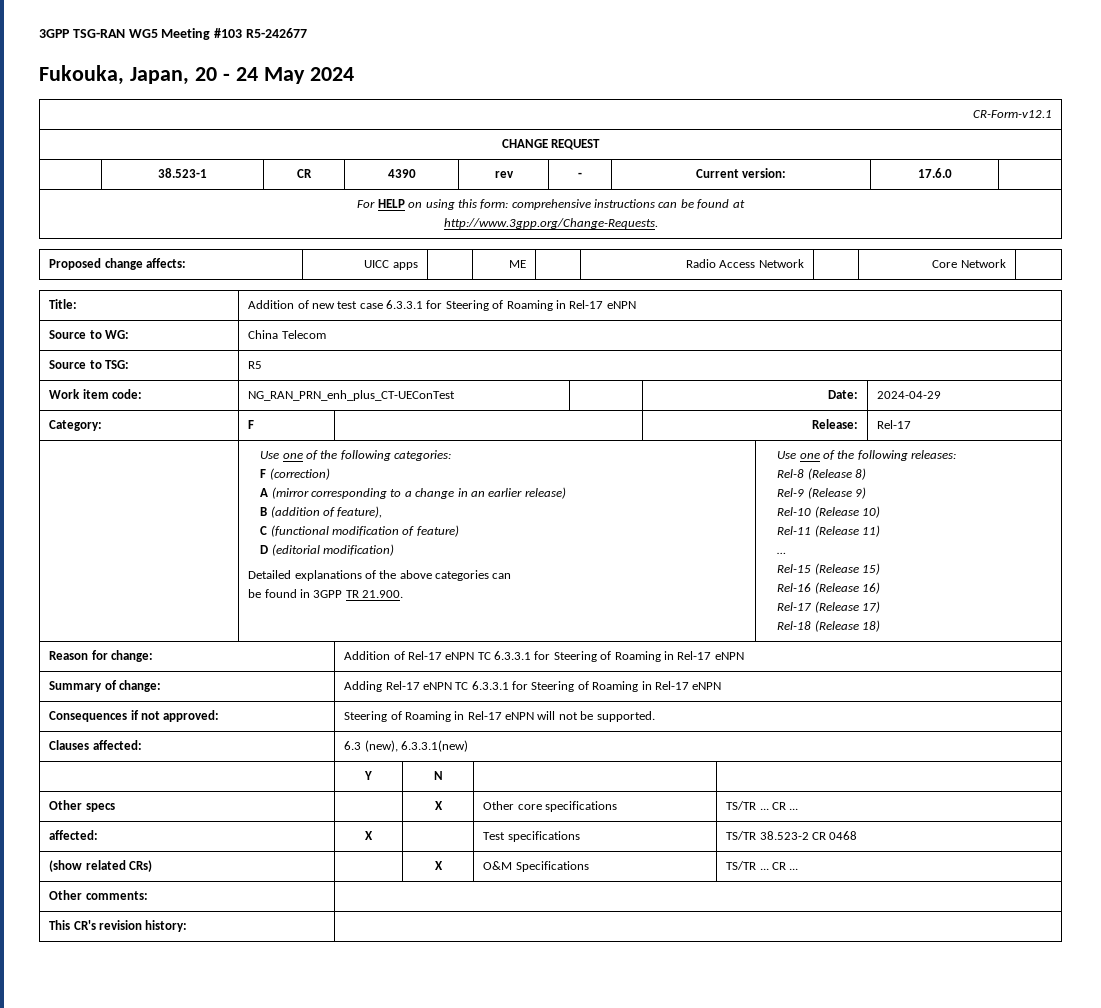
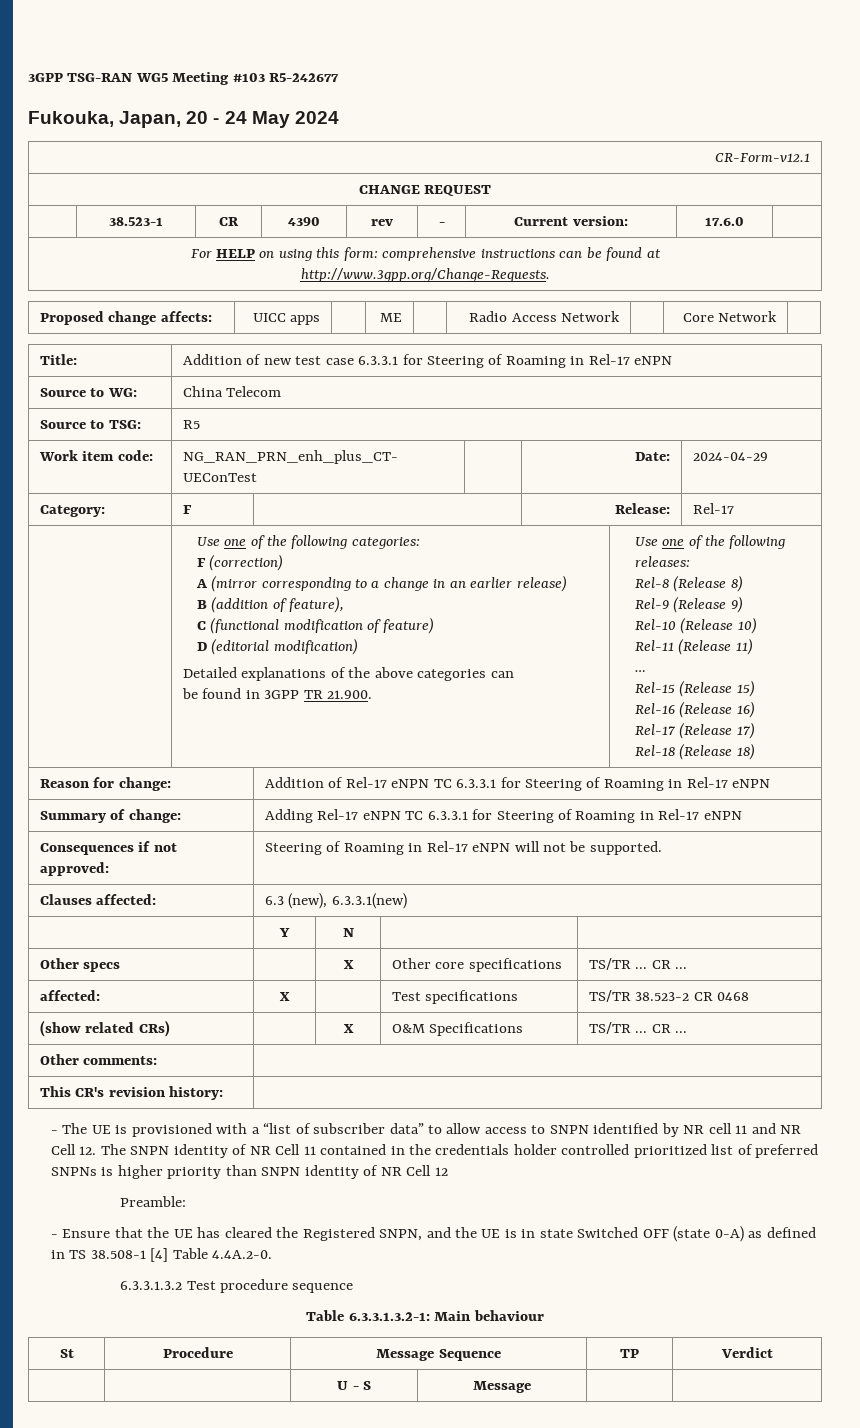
+ - The UE is provisioned with a “list of subscriber data” to allow access to SNPN identified by NR cell 11 and NR Cell 12. The SNPN identity of NR Cell 11 contained in the credentials holder controlled prioritized list of preferred SNPNs is higher priority than SNPN identity of NR Cell 12
+ Preamble:
+ - Ensure that the UE has cleared the Registered SNPN, and the UE is in state Switched OFF (state 0-A) as defined in TS 38.508-1 [4] Table 4.4A.2-0.
+ 6.3.3.1.3.2 Test procedure sequence
+ Table 6.3.3.1.3.2-1: Main behaviour
+ St | Procedure | Message Sequence | TP | Verdict
+ | | U - S | Message | |

